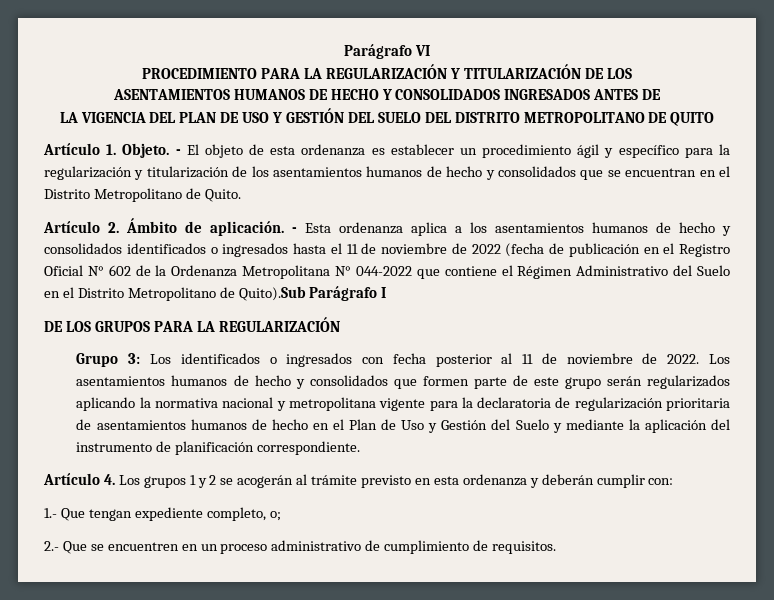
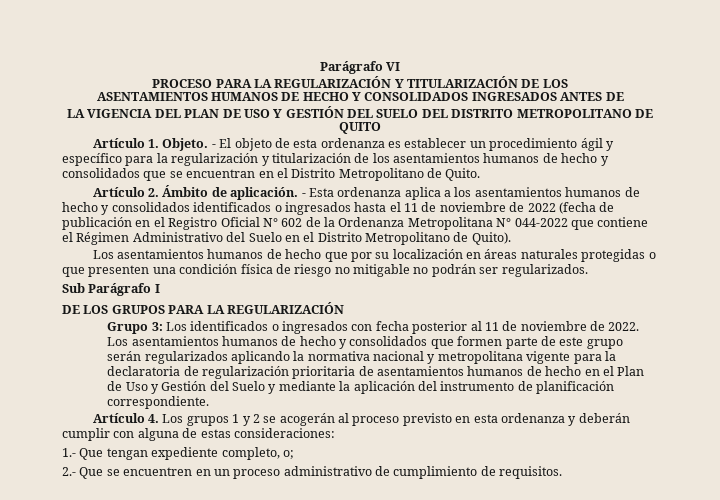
- PROCEDIMIENTO PARA LA REGULARIZACIÓN Y TITULARIZACIÓN DE LOS
+ PROCESO PARA LA REGULARIZACIÓN Y TITULARIZACIÓN DE LOS
- - Esta ordenanza aplica a los asentamientos humanos de hecho y consolidados identificados o ingresados hasta el 11 de noviembre de 2022 (fecha de publicación en el Registro Oficial N° 602 de la Ordenanza Metropolitana N° 044-2022 que contiene el Régimen Administrativo del Suelo en el Distrito Metropolitano de Quito).Sub Parágrafo I
+ - Esta ordenanza aplica a los asentamientos humanos de hecho y consolidados identificados o ingresados hasta el 11 de noviembre de 2022 (fecha de publicación en el Registro Oficial N° 602 de la Ordenanza Metropolitana N° 044-2022 que contiene el Régimen Administrativo del Suelo en el Distrito Metropolitano de Quito).
+ Los asentamientos humanos de hecho que por su localización en áreas naturales protegidas o que presenten una condición física de riesgo no mitigable no podrán ser regularizados.
+ Sub Parágrafo I
- Artículo 4. Los grupos 1 y 2 se acogerán al trámite previsto en esta ordenanza y deberán cumplir con:
+ Artículo 4. Los grupos 1 y 2 se acogerán al proceso previsto en esta ordenanza y deberán cumplir con alguna de estas consideraciones:

